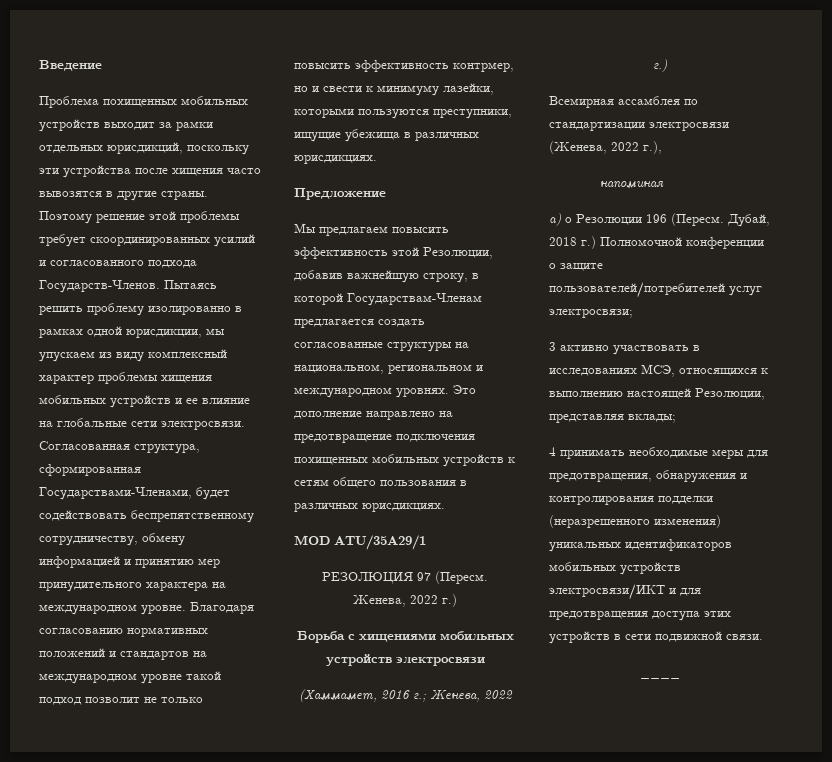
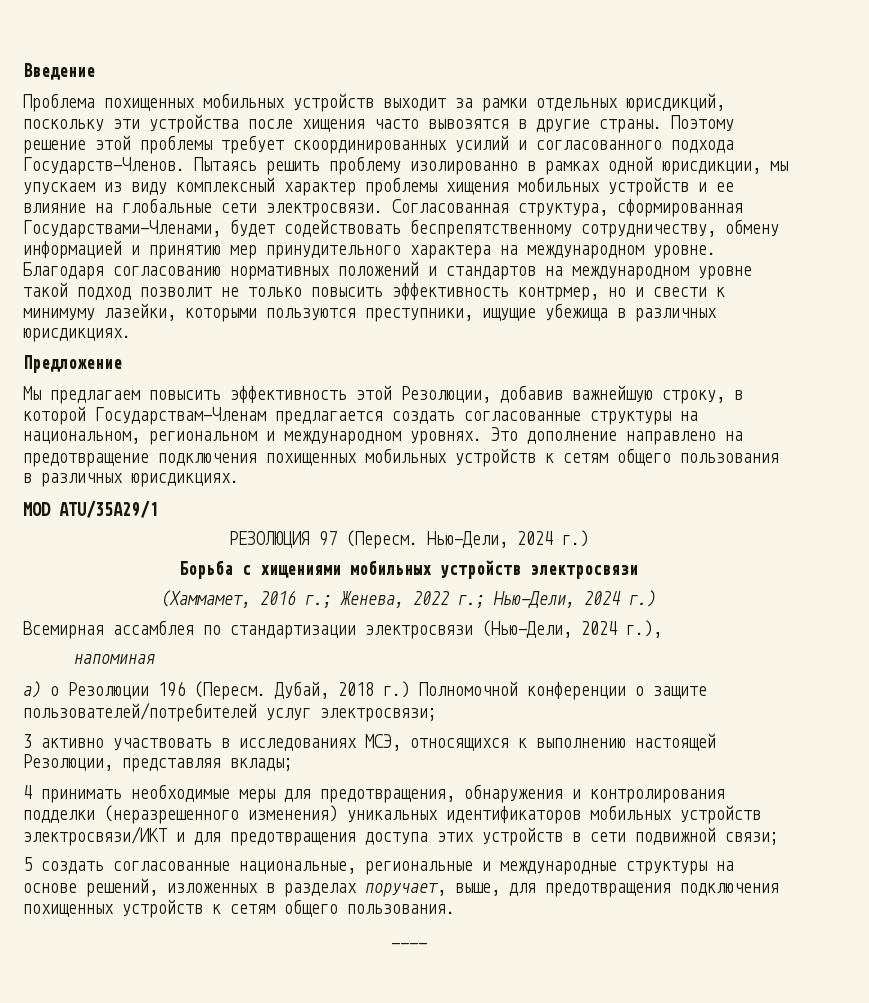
- РЕЗОЛЮЦИЯ 97 (Пересм. Женева, 2022 г.)
+ РЕЗОЛЮЦИЯ 97 (Пересм. Нью-Дели, 2024 г.)
- (Хаммамет, 2016 г.; Женева, 2022 г.)
+ (Хаммамет, 2016 г.; Женева, 2022 г.; Нью-Дели, 2024 г.)
- Всемирная ассамблея по стандартизации электросвязи (Женева, 2022 г.),
+ Всемирная ассамблея по стандартизации электросвязи (Нью-Дели, 2024 г.),
- 4 принимать необходимые меры для предотвращения, обнаружения и контролирования подделки (неразрешенного изменения) уникальных идентификаторов мобильных устройств электросвязи/ИКТ и для предотвращения доступа этих устройств в сети подвижной связи.
+ 4 принимать необходимые меры для предотвращения, обнаружения и контролирования подделки (неразрешенного изменения) уникальных идентификаторов мобильных устройств электросвязи/ИКТ и для предотвращения доступа этих устройств в сети подвижной связи;
+ 5 создать согласованные национальные, региональные и международные структуры на основе решений, изложенных в разделах поручает, выше, для предотвращения подключения похищенных устройств к сетям общего пользования.

